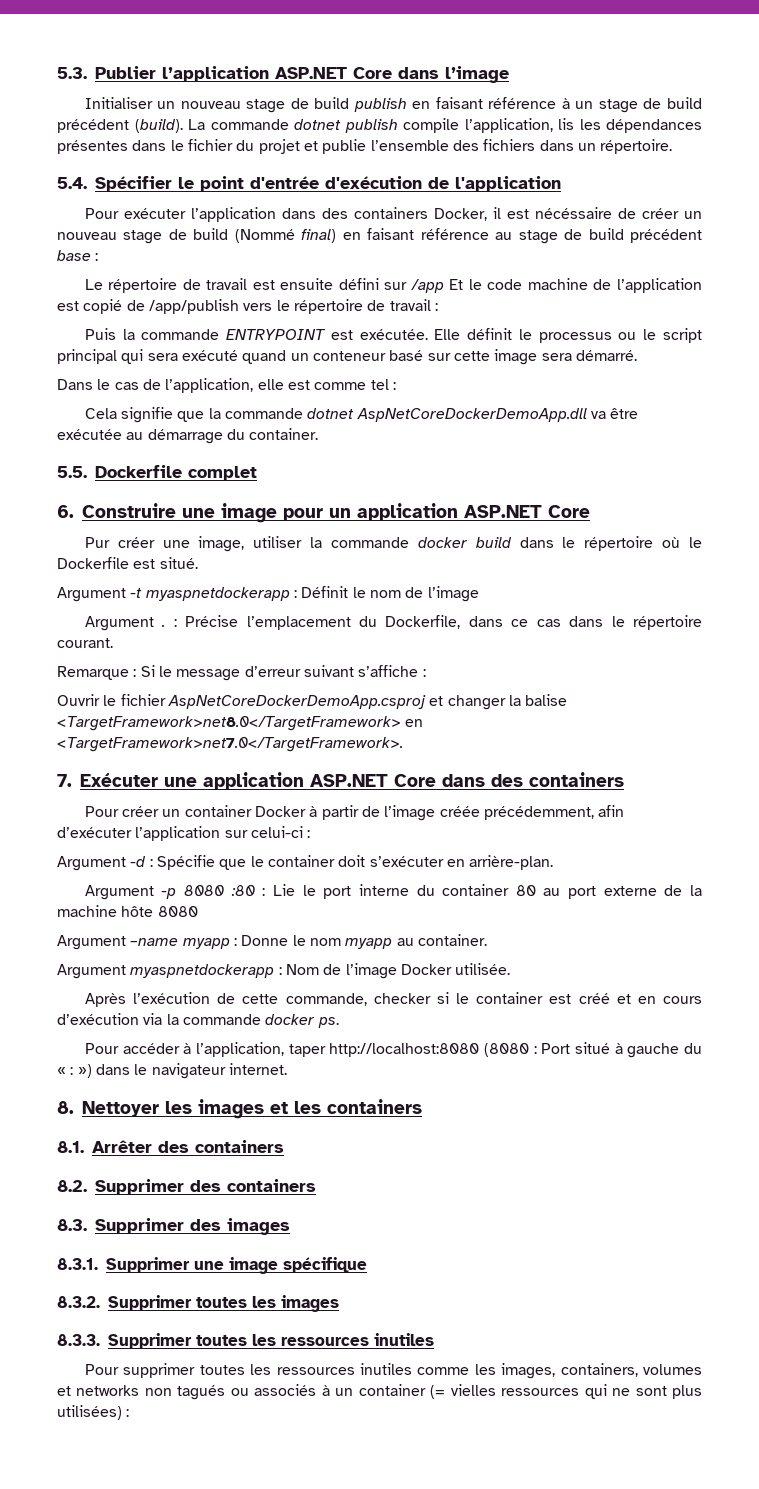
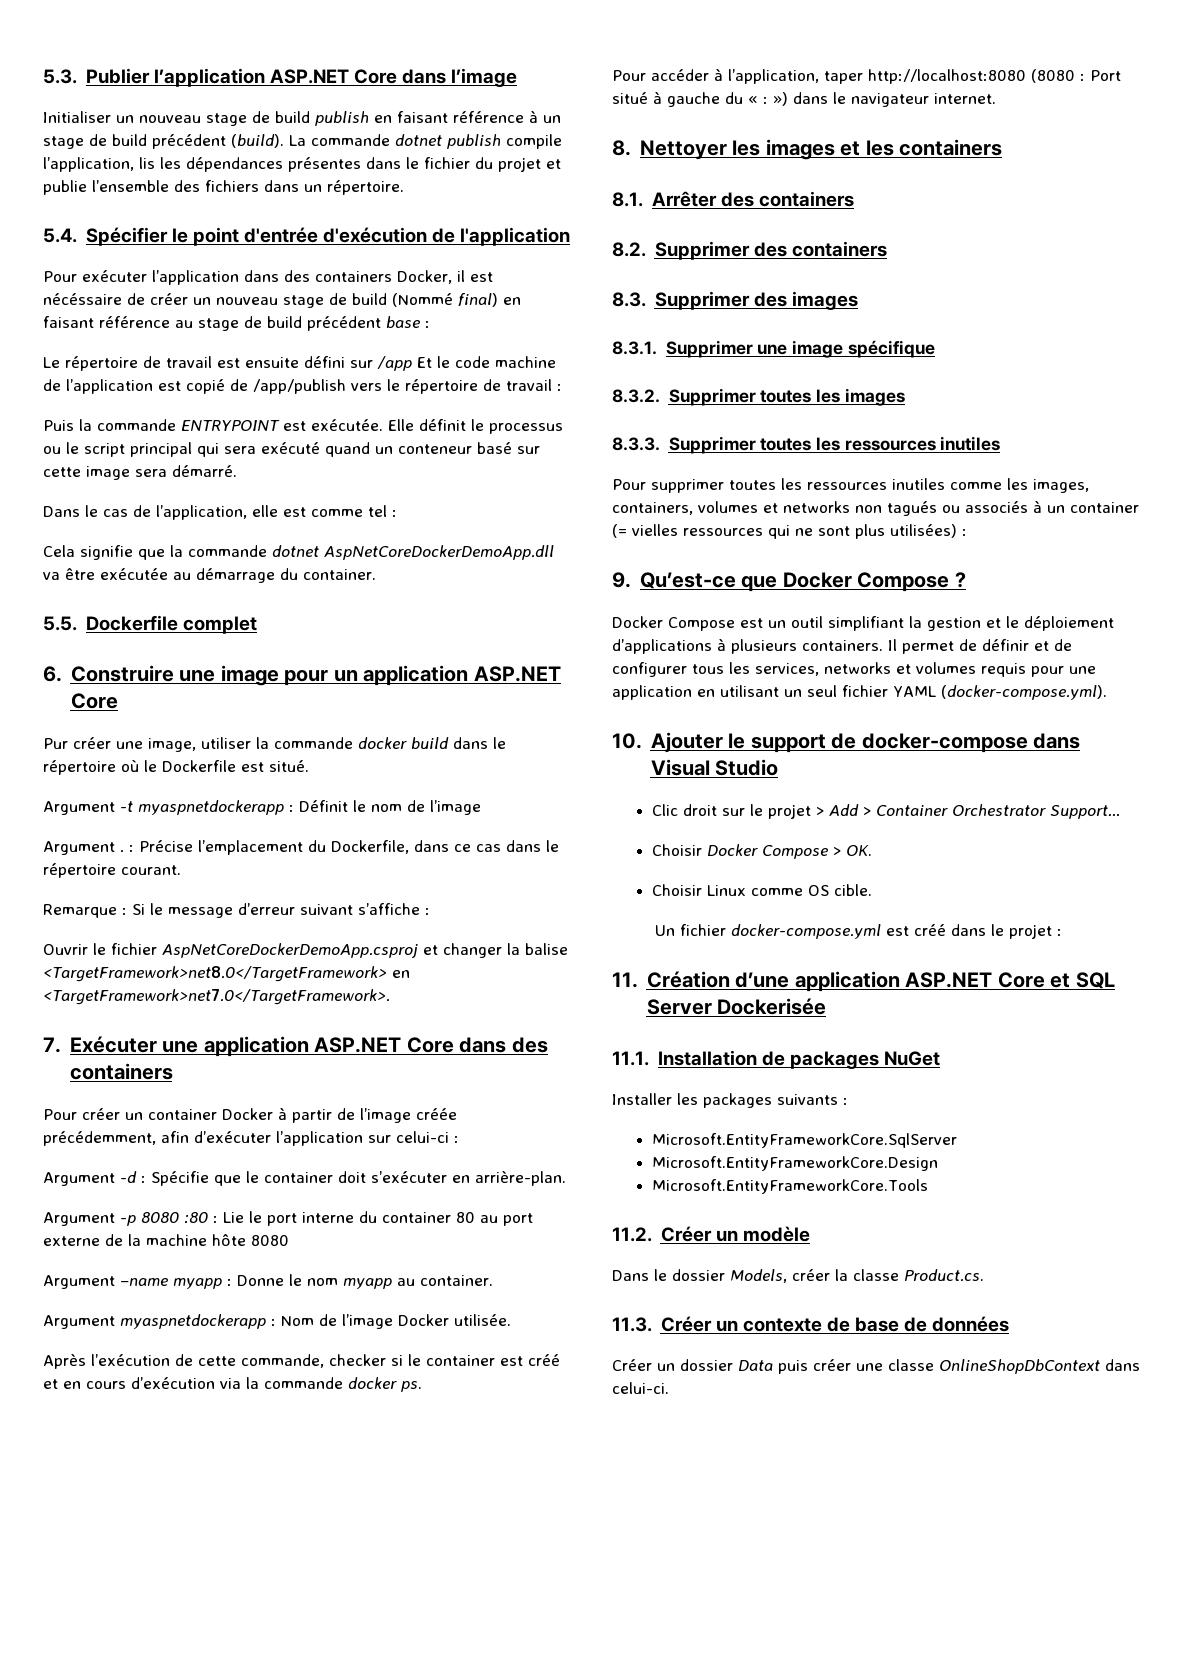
+ 9. Qu’est-ce que Docker Compose ?
+ Docker Compose est un outil simplifiant la gestion et le déploiement d’applications à plusieurs containers. Il permet de définir et de configurer tous les services, networks et volumes requis pour une application en utilisant un seul fichier YAML (docker-compose.yml).
+ 10. Ajouter le support de docker-compose dans Visual Studio
+ Clic droit sur le projet > Add > Container Orchestrator Support…
+ Choisir Docker Compose > OK.
+ Choisir Linux comme OS cible.
+ Un fichier docker-compose.yml est créé dans le projet :
+ 11. Création d’une application ASP.NET Core et SQL Server Dockerisée
+ 11.1. Installation de packages NuGet
+ Installer les packages suivants :
+ Microsoft.EntityFrameworkCore.SqlServer
+ Microsoft.EntityFrameworkCore.Design
+ Microsoft.EntityFrameworkCore.Tools
+ 11.2. Créer un modèle
+ Dans le dossier Models, créer la classe Product.cs.
+ 11.3. Créer un contexte de base de données
+ Créer un dossier Data puis créer une classe OnlineShopDbContext dans celui-ci.

